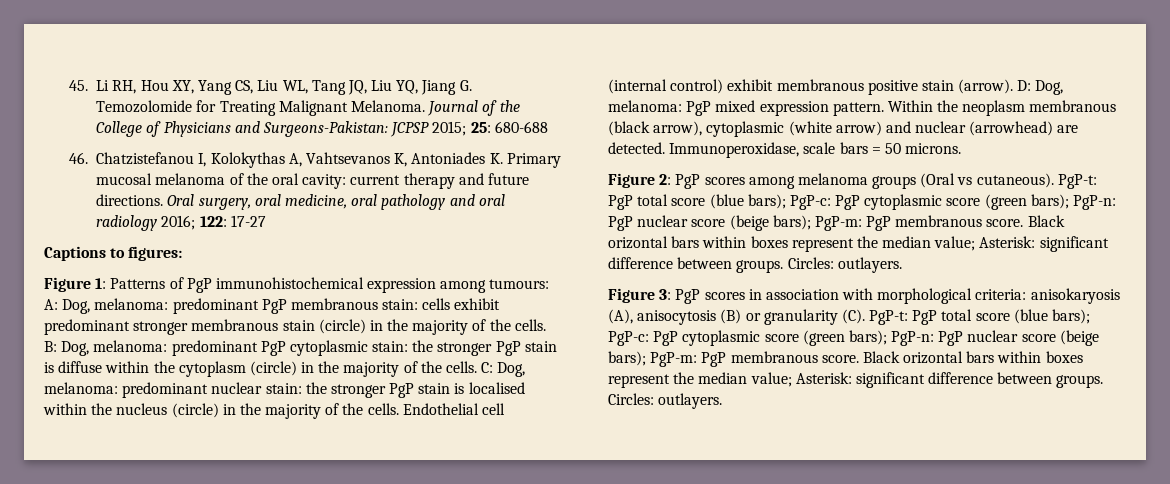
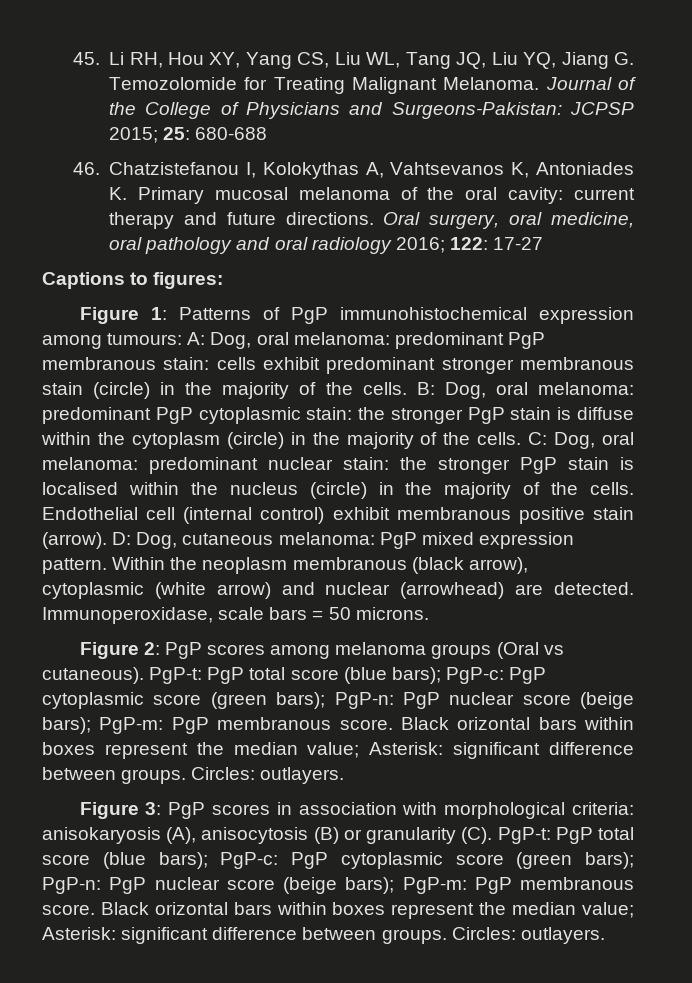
- Figure 1: Patterns of PgP immunohistochemical expression among tumours: A: Dog, melanoma: predominant PgP membranous stain: cells exhibit predominant stronger membranous stain (circle) in the majority of the cells.
+ Figure 1: Patterns of PgP immunohistochemical expression among tumours: A: Dog, oral melanoma: predominant PgP membranous stain: cells exhibit predominant stronger membranous stain (circle) in the majority of the cells.
- B: Dog, melanoma: predominant PgP cytoplasmic stain: the stronger PgP stain is diffuse within the cytoplasm (circle) in the majority of the cells.
+ B: Dog, oral melanoma: predominant PgP cytoplasmic stain: the stronger PgP stain is diffuse within the cytoplasm (circle) in the majority of the cells.
- C: Dog, melanoma: predominant nuclear stain: the stronger PgP stain is localised within the nucleus (circle) in the majority of the cells.
+ C: Dog, oral melanoma: predominant nuclear stain: the stronger PgP stain is localised within the nucleus (circle) in the majority of the cells.
- D: Dog, melanoma: PgP mixed expression pattern.
+ D: Dog, cutaneous melanoma: PgP mixed expression pattern.

